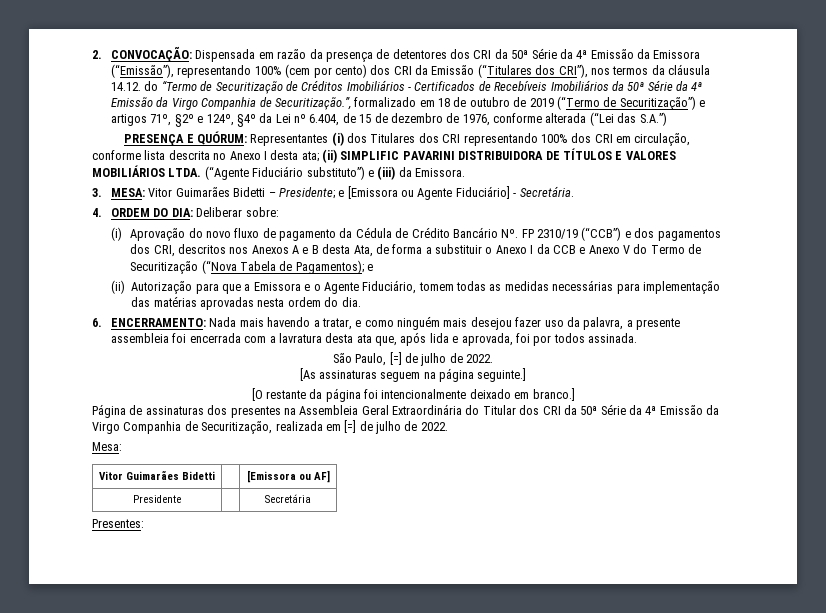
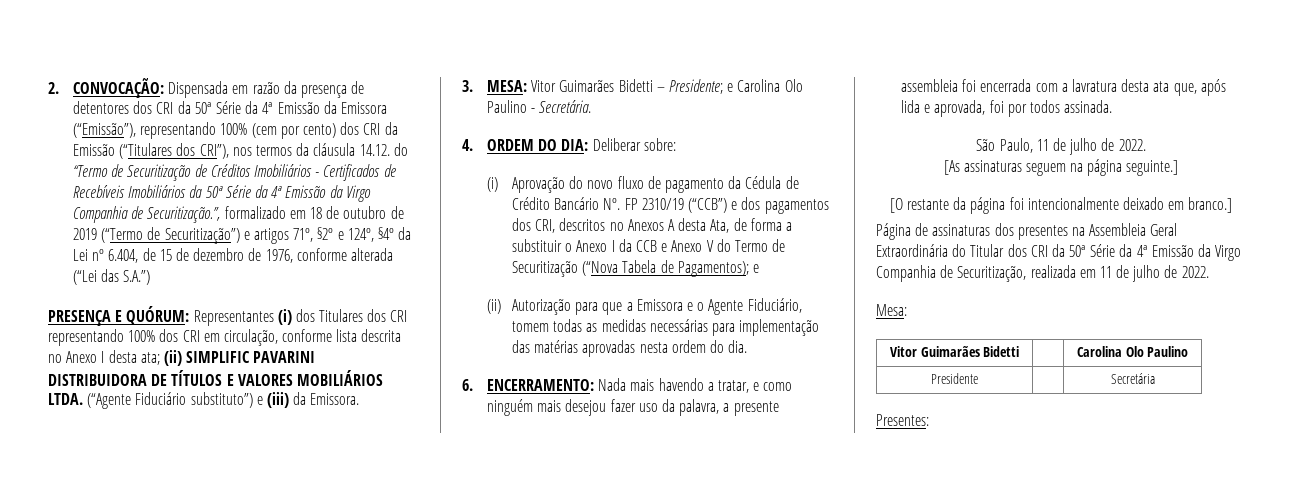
- 3. MESA: Vitor Guimarães Bidetti – Presidente; e [Emissora ou Agente Fiduciário] - Secretária.
+ 3. MESA: Vitor Guimarães Bidetti – Presidente; e Carolina Olo Paulino - Secretária.
- (i) Aprovação do novo fluxo de pagamento da Cédula de Crédito Bancário Nº. FP 2310/19 (“CCB”) e dos pagamentos dos CRI, descritos nos Anexos A e B desta Ata, de forma a substituir o Anexo I da CCB e Anexo V do Termo de Securitização (“Nova Tabela de Pagamentos); e
+ (i) Aprovação do novo fluxo de pagamento da Cédula de Crédito Bancário Nº. FP 2310/19 (“CCB”) e dos pagamentos dos CRI, descritos no Anexos A desta Ata, de forma a substituir o Anexo I da CCB e Anexo V do Termo de Securitização (“Nova Tabela de Pagamentos); e
- São Paulo, [=] de julho de 2022.
+ São Paulo, 11 de julho de 2022.
- Página de assinaturas dos presentes na Assembleia Geral Extraordinária do Titular dos CRI da 50ª Série da 4ª Emissão da Virgo Companhia de Securitização, realizada em [=] de julho de 2022.
+ Página de assinaturas dos presentes na Assembleia Geral Extraordinária do Titular dos CRI da 50ª Série da 4ª Emissão da Virgo Companhia de Securitização, realizada em 11 de julho de 2022.
- Vitor Guimarães Bidetti | | [Emissora ou AF]
+ Vitor Guimarães Bidetti | | Carolina Olo Paulino

